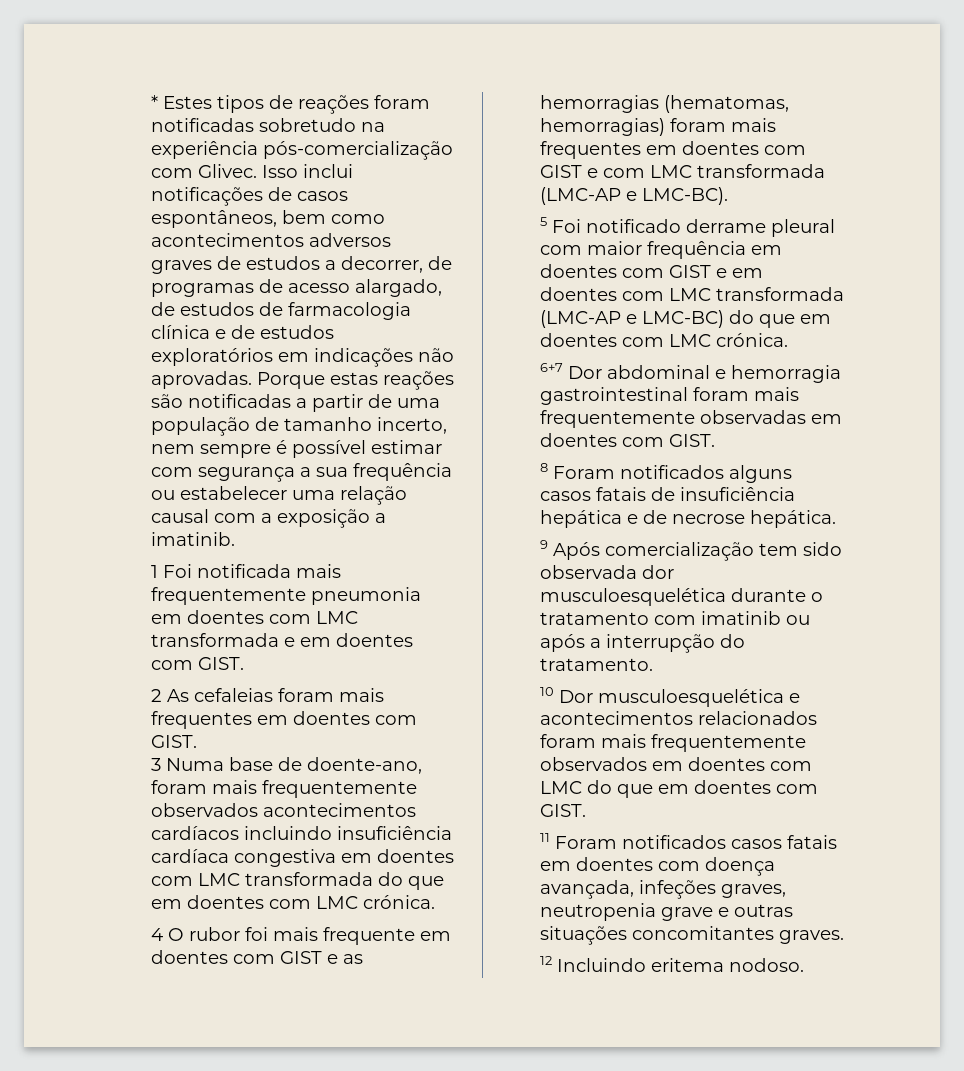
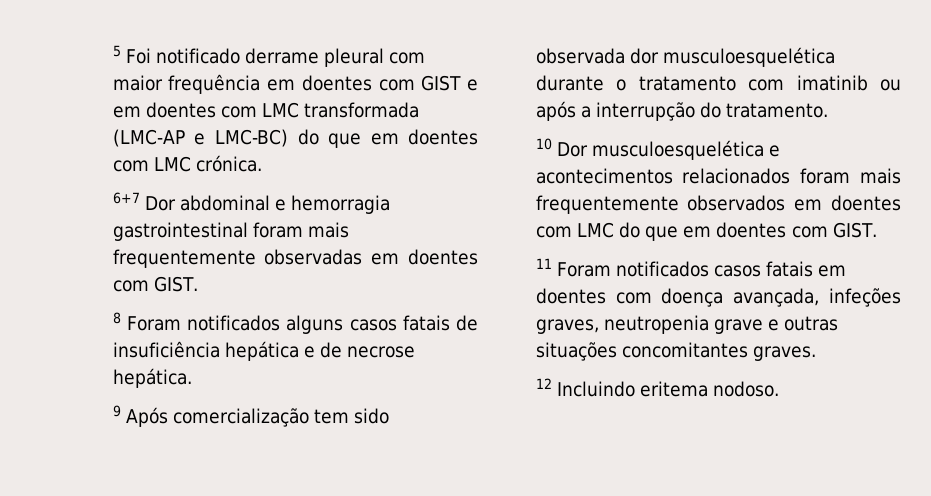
- * Estes tipos de reações foram notificadas sobretudo na experiência pós-comercialização com Glivec. Isso inclui notificações de casos espontâneos, bem como acontecimentos adversos graves de estudos a decorrer, de programas de acesso alargado, de estudos de farmacologia clínica e de estudos exploratórios em indicações não aprovadas. Porque estas reações são notificadas a partir de uma população de tamanho incerto, nem sempre é possível estimar com segurança a sua frequência ou estabelecer uma relação causal com a exposição a imatinib.
- 1 Foi notificada mais frequentemente pneumonia em doentes com LMC transformada e em doentes com GIST.
- 2 As cefaleias foram mais frequentes em doentes com GIST.
- 3 Numa base de doente-ano, foram mais frequentemente observados acontecimentos cardíacos incluindo insuficiência cardíaca congestiva em doentes com LMC transformada do que em doentes com LMC crónica.
- 4 O rubor foi mais frequente em doentes com GIST e as hemorragias (hematomas, hemorragias) foram mais frequentes em doentes com GIST e com LMC transformada (LMC-AP e LMC-BC).

